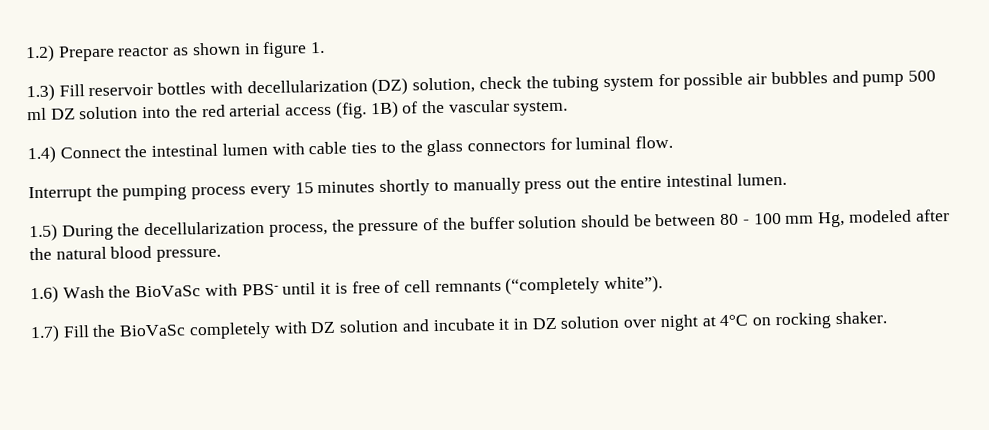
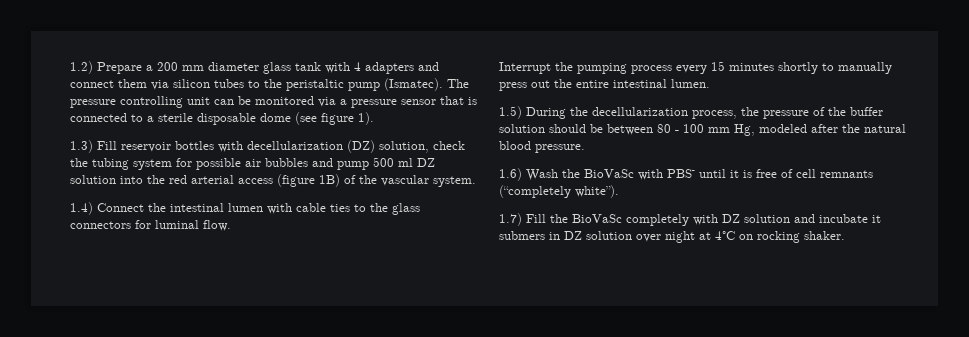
- 1.2) Prepare reactor as shown in figure 1.
+ 1.2) Prepare a 200 mm diameter glass tank with 4 adapters and connect them via silicon tubes to the peristaltic pump (Ismatec). The pressure controlling unit can be monitored via a pressure sensor that is connected to a sterile disposable dome (see figure 1).
- 1.3) Fill reservoir bottles with decellularization (DZ) solution, check the tubing system for possible air bubbles and pump 500 ml DZ solution into the red arterial access (fig. 1B) of the vascular system.
+ 1.3) Fill reservoir bottles with decellularization (DZ) solution, check the tubing system for possible air bubbles and pump 500 ml DZ solution into the red arterial access (figure 1B) of the vascular system.
- 1.7) Fill the BioVaSc completely with DZ solution and incubate it in DZ solution over night at 4°C on rocking shaker.
+ 1.7) Fill the BioVaSc completely with DZ solution and incubate it submers in DZ solution over night at 4°C on rocking shaker.

